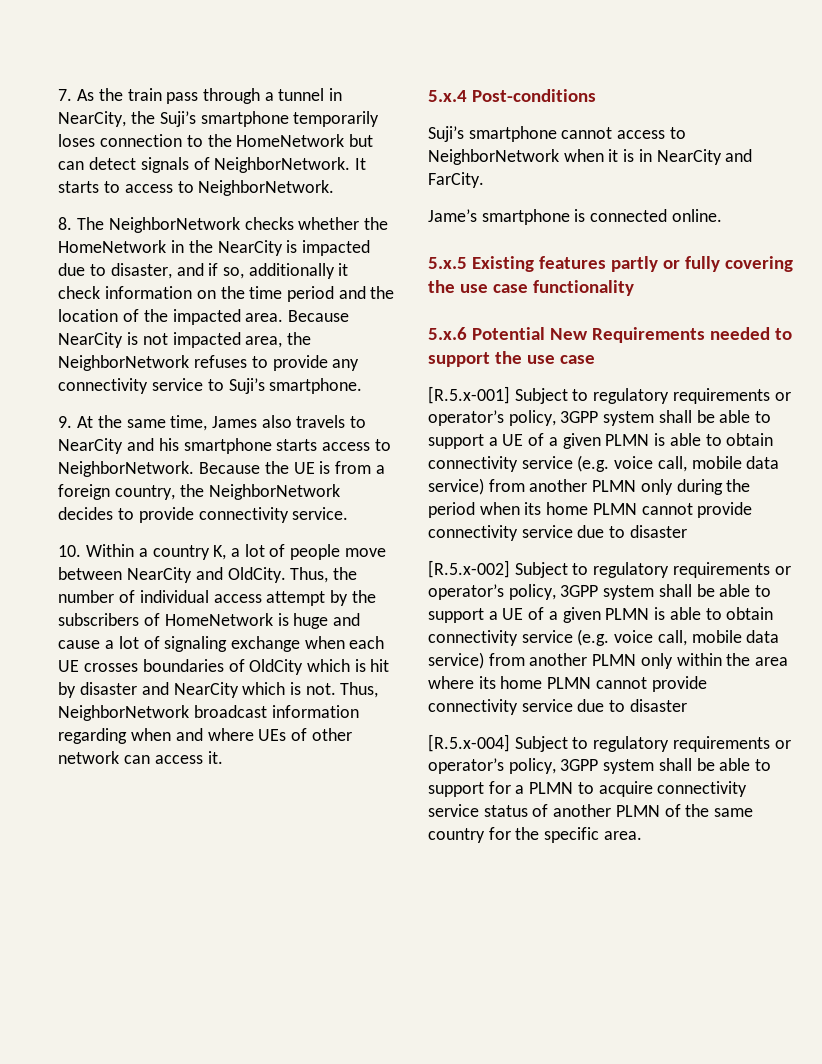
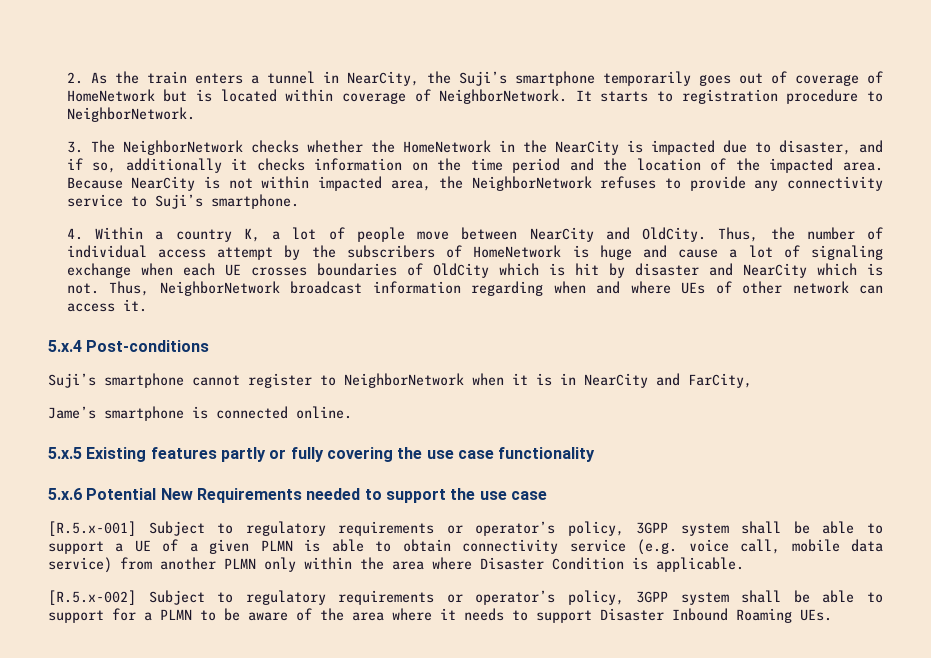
- 7. As the train pass through a tunnel in NearCity, the Suji’s smartphone temporarily loses connection to the HomeNetwork but can detect signals of NeighborNetwork.
+ 2. As the train enters a tunnel in NearCity, the Suji’s smartphone temporarily goes out of coverage of HomeNetwork but is located within coverage of NeighborNetwork.
- It starts to access to NeighborNetwork.
+ It starts to registration procedure to NeighborNetwork.
- 8. The NeighborNetwork checks whether the HomeNetwork in the NearCity is impacted due to disaster, and if so, additionally it check information on the time period and the location of the impacted area.
+ 3. The NeighborNetwork checks whether the HomeNetwork in the NearCity is impacted due to disaster, and if so, additionally it checks information on the time period and the location of the impacted area.
- Because NearCity is not impacted area, the NeighborNetwork refuses to provide any connectivity service to Suji’s smartphone.
+ Because NearCity is not within impacted area, the NeighborNetwork refuses to provide any connectivity service to Suji’s smartphone.
- 9. At the same time, James also travels to NearCity and his smartphone starts access to NeighborNetwork. Because the UE is from a foreign country, the NeighborNetwork decides to provide connectivity service.
- 10. Within a country K, a lot of people move between NearCity and OldCity.
+ 4. Within a country K, a lot of people move between NearCity and OldCity.
- Suji’s smartphone cannot access to NeighborNetwork when it is in NearCity and FarCity.
+ Suji’s smartphone cannot register to NeighborNetwork when it is in NearCity and FarCity,
- [R.5.x-001] Subject to regulatory requirements or operator’s policy, 3GPP system shall be able to support a UE of a given PLMN is able to obtain connectivity service (e.g. voice call, mobile data service) from another PLMN only during the period when its home PLMN cannot provide connectivity service due to disaster
- [R.5.x-002] Subject to regulatory requirements or operator’s policy, 3GPP system shall be able to support a UE of a given PLMN is able to obtain connectivity service (e.g. voice call, mobile data service) from another PLMN only within the area where its home PLMN cannot provide connectivity service due to disaster
- [R.5.x-004] Subject to regulatory requirements or operator’s policy, 3GPP system shall be able to support for a PLMN to acquire connectivity service status of another PLMN of the same country for the specific area.
+ [R.5.x-001] Subject to regulatory requirements or operator’s policy, 3GPP system shall be able to support a UE of a given PLMN is able to obtain connectivity service (e.g. voice call, mobile data service) from another PLMN only within the area where Disaster Condition is applicable.
+ [R.5.x-002] Subject to regulatory requirements or operator’s policy, 3GPP system shall be able to support for a PLMN to be aware of the area where it needs to support Disaster Inbound Roaming UEs.

